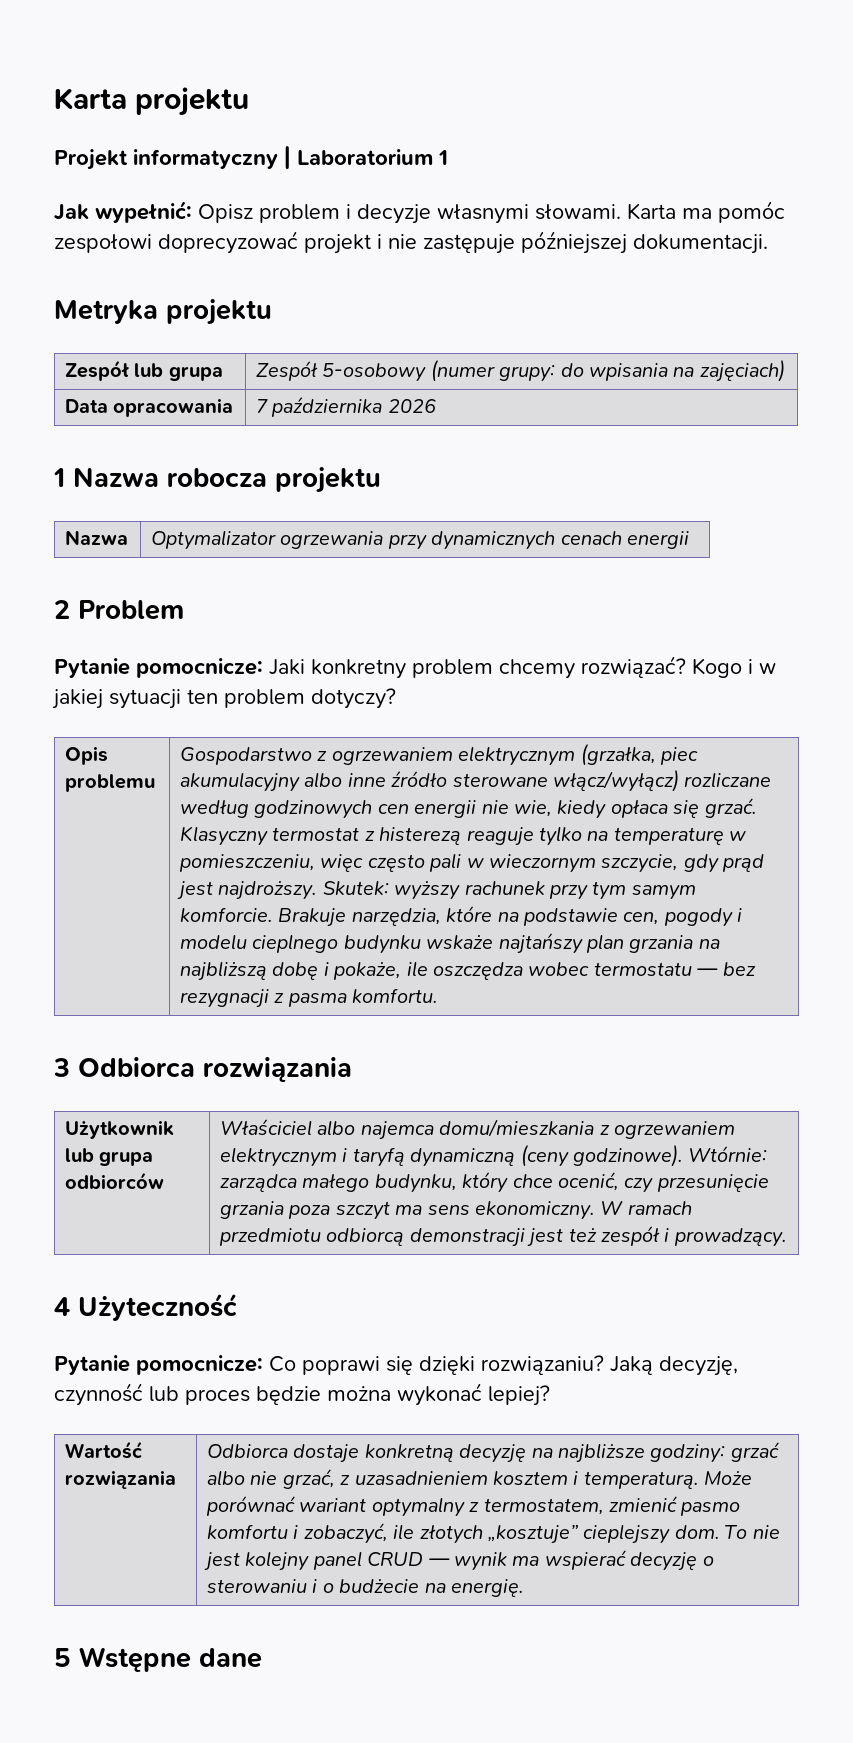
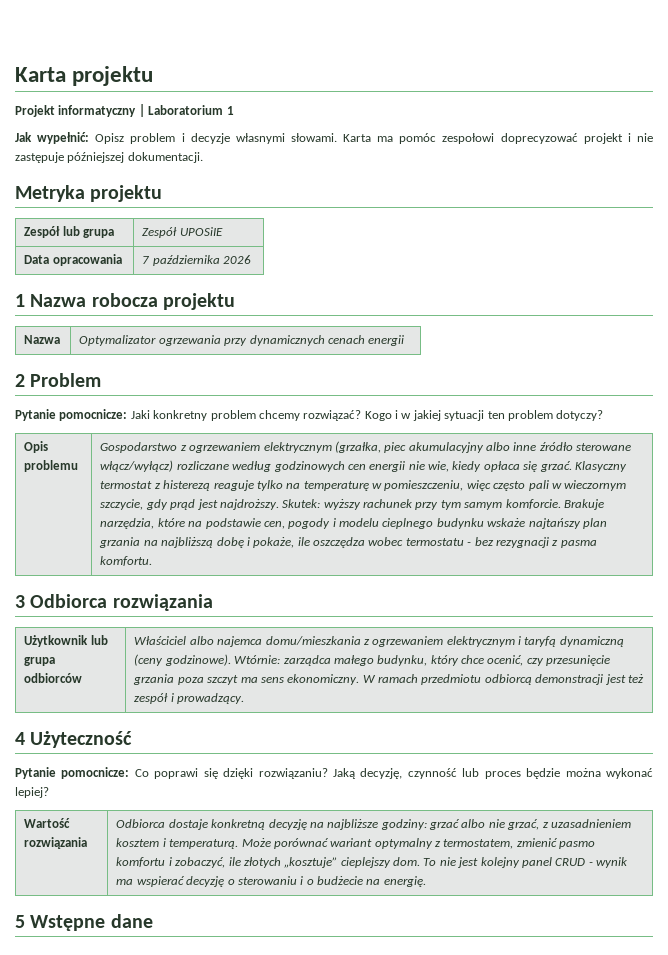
- Zespół lub grupa | Zespół 5-osobowy (numer grupy: do wpisania na zajęciach)
+ Zespół lub grupa | Zespół UPOSiIE
- Brakuje narzędzia, które na podstawie cen, pogody i modelu cieplnego budynku wskaże najtańszy plan grzania na najbliższą dobę i pokaże, ile oszczędza wobec termostatu — bez rezygnacji z pasma komfortu.
+ Brakuje narzędzia, które na podstawie cen, pogody i modelu cieplnego budynku wskaże najtańszy plan grzania na najbliższą dobę i pokaże, ile oszczędza wobec termostatu - bez rezygnacji z pasma komfortu.
- To nie jest kolejny panel CRUD — wynik ma wspierać decyzję o sterowaniu i o budżecie na energię.
+ To nie jest kolejny panel CRUD - wynik ma wspierać decyzję o sterowaniu i o budżecie na energię.

